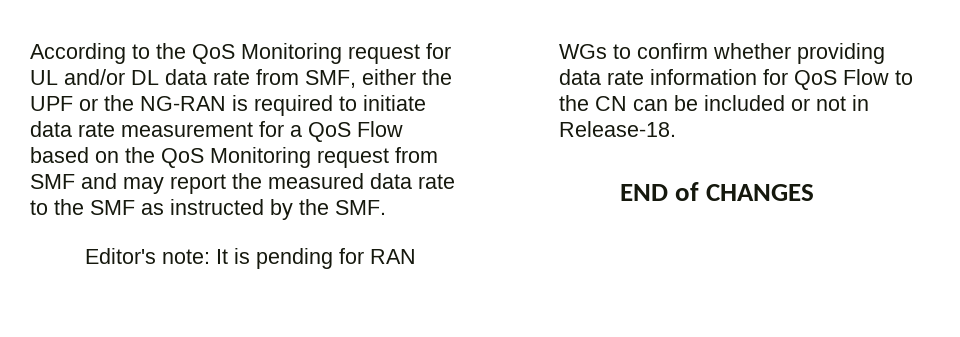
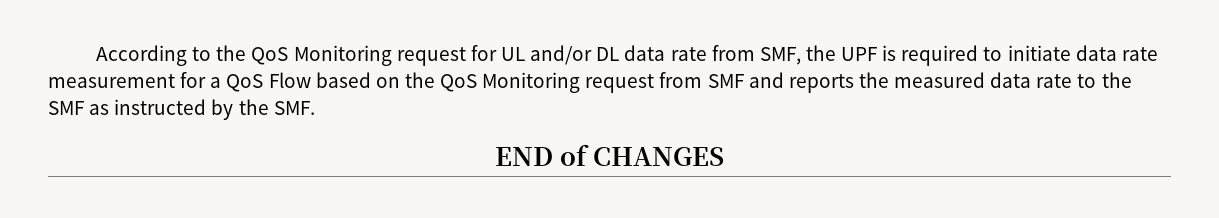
- According to the QoS Monitoring request for UL and/or DL data rate from SMF, either the UPF or the NG-RAN is required to initiate data rate measurement for a QoS Flow based on the QoS Monitoring request from SMF and may report the measured data rate to the SMF as instructed by the SMF.
+ According to the QoS Monitoring request for UL and/or DL data rate from SMF, the UPF is required to initiate data rate measurement for a QoS Flow based on the QoS Monitoring request from SMF and reports the measured data rate to the SMF as instructed by the SMF.
- Editor's note: It is pending for RAN WGs to confirm whether providing data rate information for QoS Flow to the CN can be included or not in Release-18.

